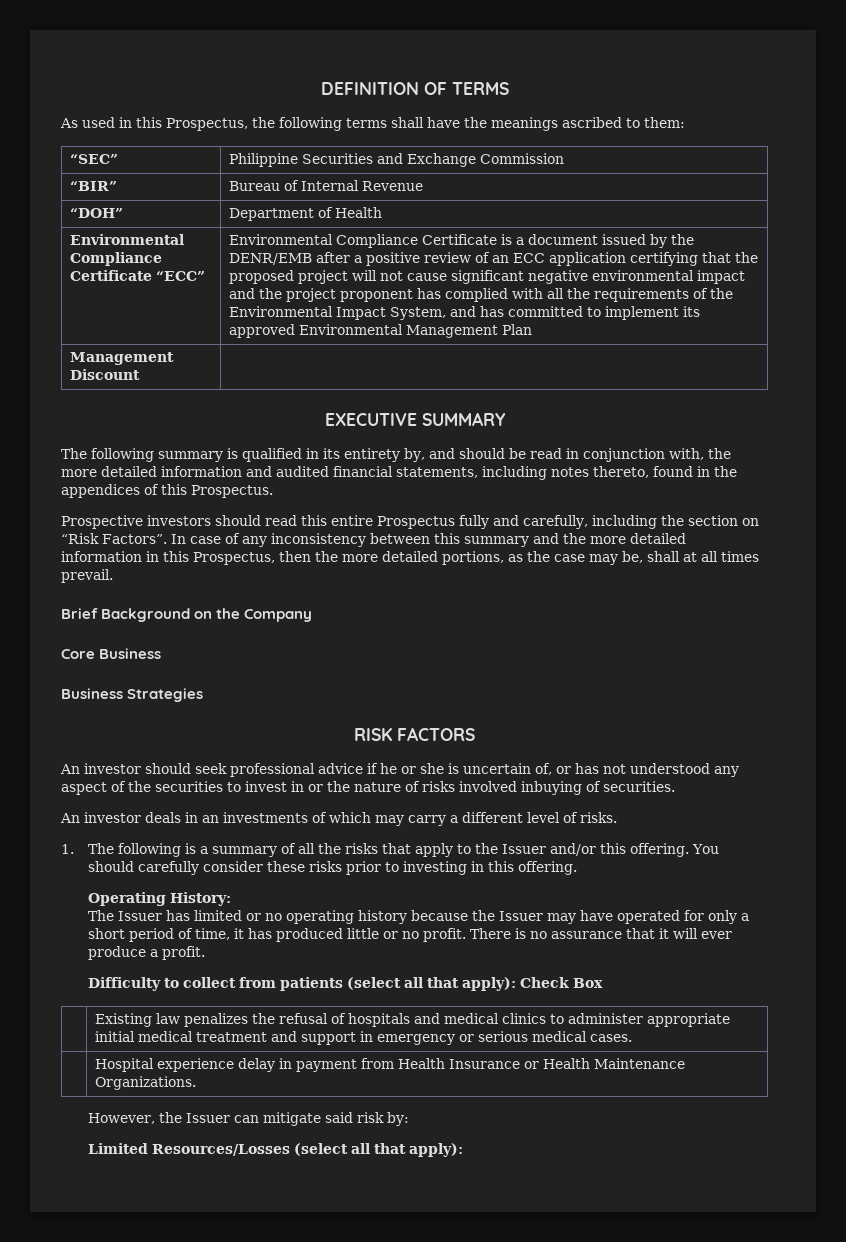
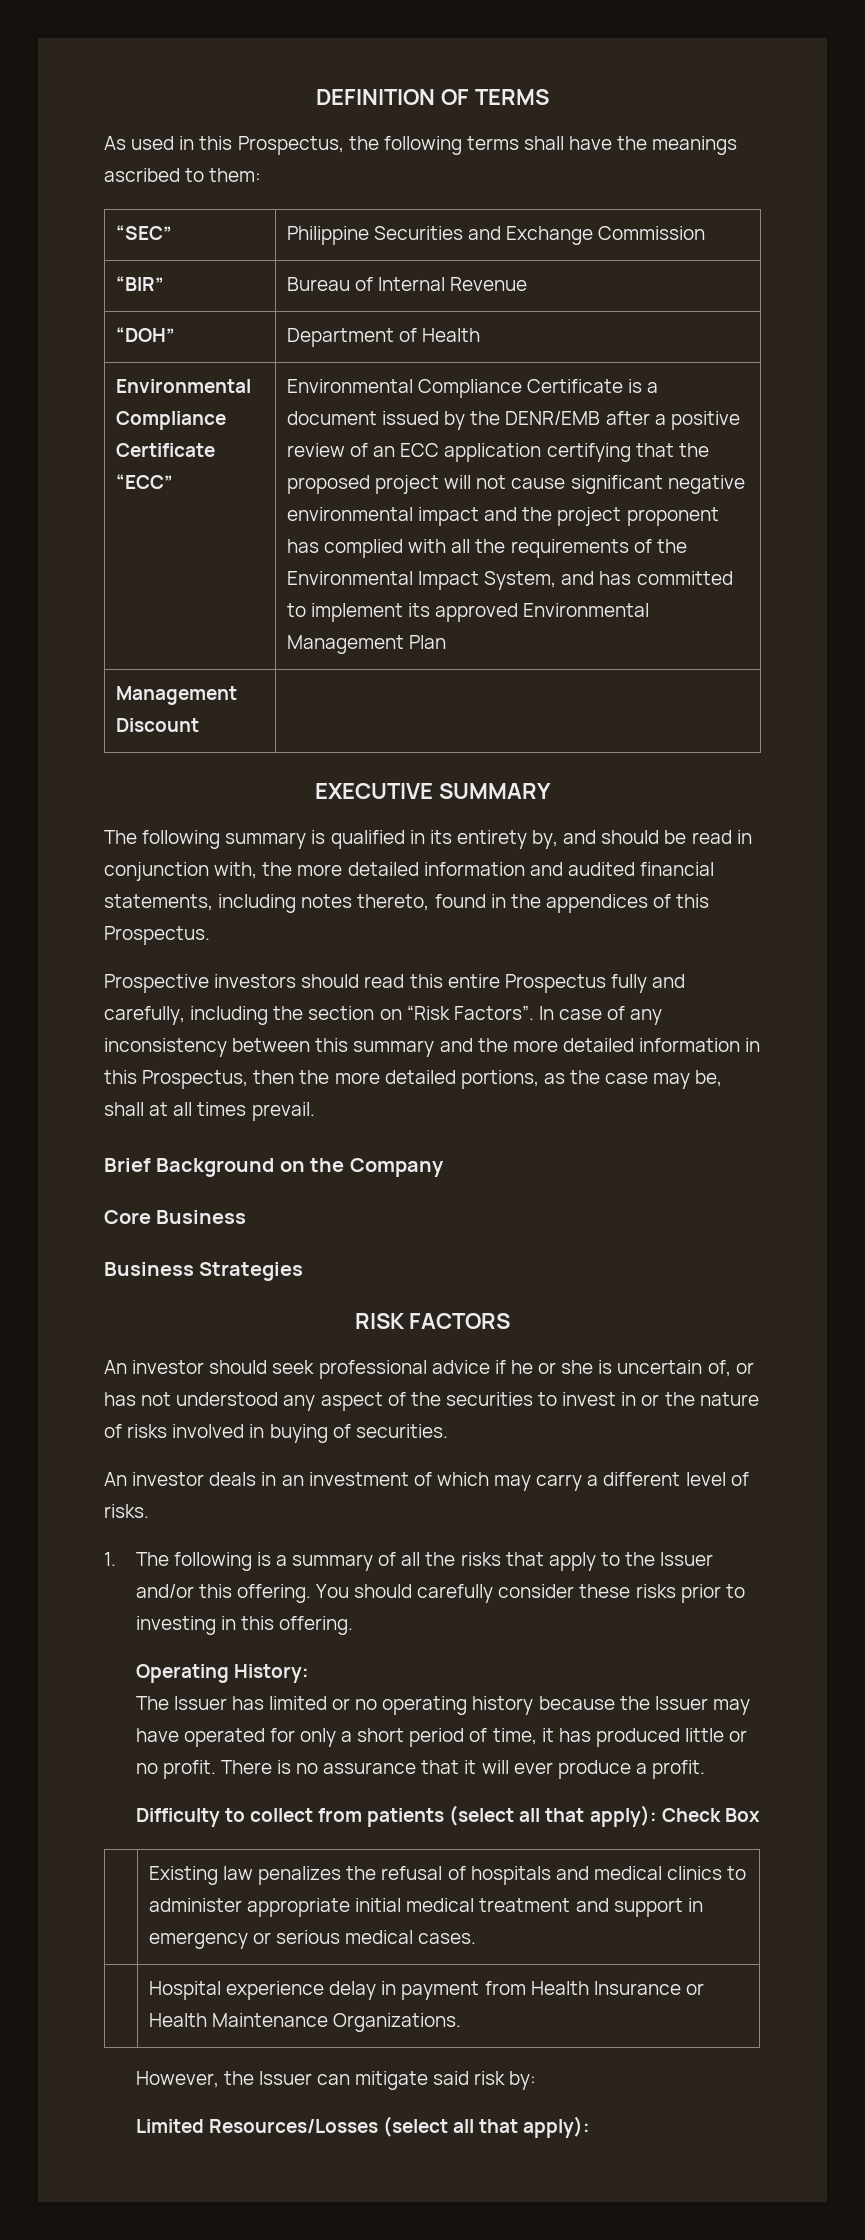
- An investor should seek professional advice if he or she is uncertain of, or has not understood any aspect of the securities to invest in or the nature of risks involved inbuying of securities.
+ An investor should seek professional advice if he or she is uncertain of, or has not understood any aspect of the securities to invest in or the nature of risks involved in buying of securities.
- An investor deals in an investments of which may carry a different level of risks.
+ An investor deals in an investment of which may carry a different level of risks.

